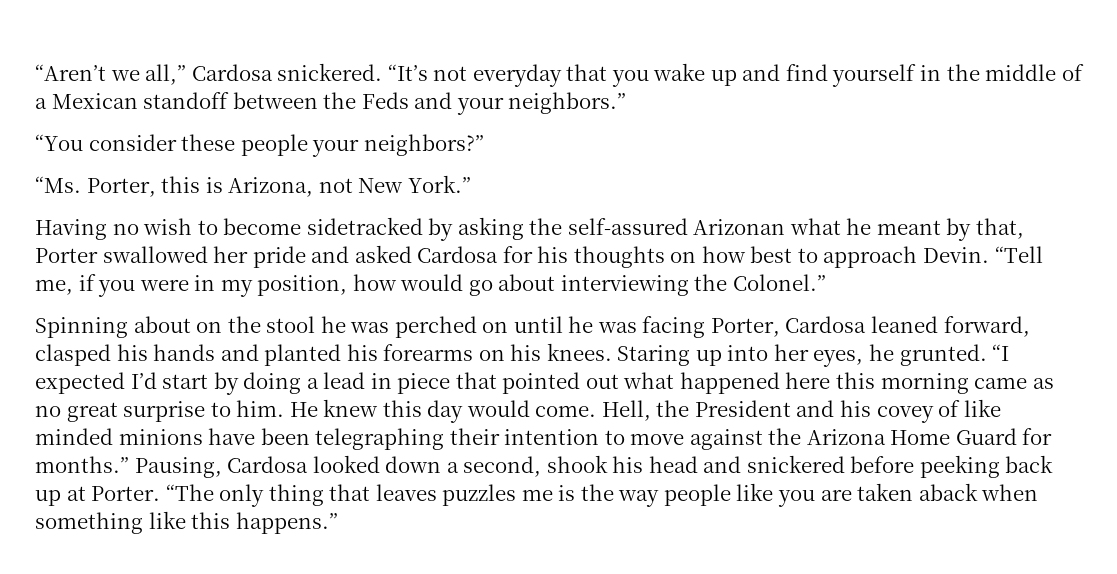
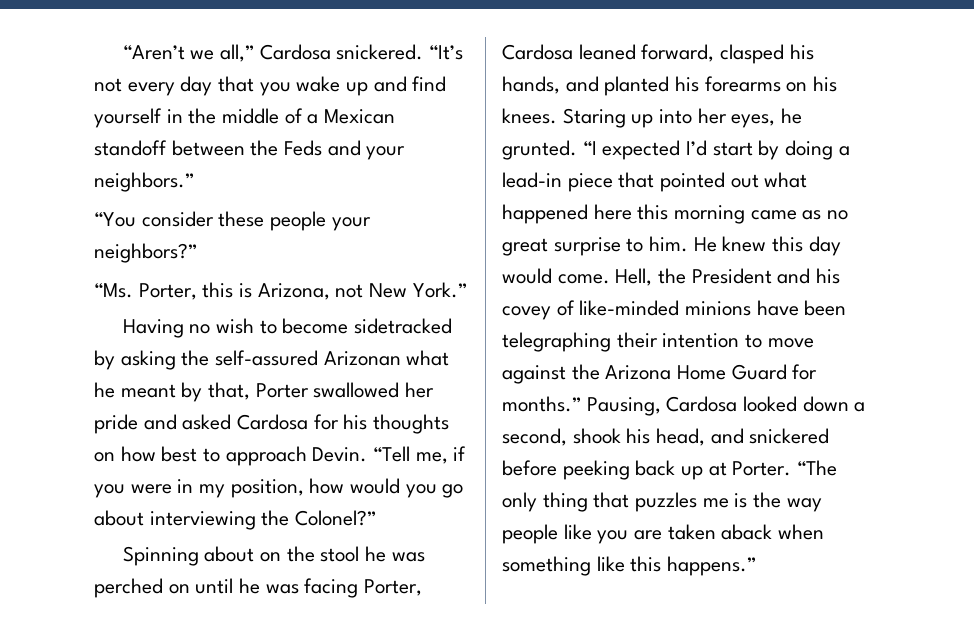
- “It’s not everyday that you wake up and find yourself in the middle of a Mexican standoff between the Feds and your neighbors.”
+ “It’s not every day that you wake up and find yourself in the middle of a Mexican standoff between the Feds and your neighbors.”
- “Tell me, if you were in my position, how would go about interviewing the Colonel.”
+ “Tell me, if you were in my position, how would you go about interviewing the Colonel?”
- Spinning about on the stool he was perched on until he was facing Porter, Cardosa leaned forward, clasped his hands and planted his forearms on his knees.
+ Spinning about on the stool he was perched on until he was facing Porter, Cardosa leaned forward, clasped his hands, and planted his forearms on his knees.
- “I expected I’d start by doing a lead in piece that pointed out what happened here this morning came as no great surprise to him.
+ “I expected I’d start by doing a lead-in piece that pointed out what happened here this morning came as no great surprise to him.
- Hell, the President and his covey of like minded minions have been telegraphing their intention to move against the Arizona Home Guard for months.”
+ Hell, the President and his covey of like-minded minions have been telegraphing their intention to move against the Arizona Home Guard for months.”
- Pausing, Cardosa looked down a second, shook his head and snickered before peeking back up at Porter.
+ Pausing, Cardosa looked down a second, shook his head, and snickered before peeking back up at Porter.
- “The only thing that leaves puzzles me is the way people like you are taken aback when something like this happens.”
+ “The only thing that puzzles me is the way people like you are taken aback when something like this happens.”

